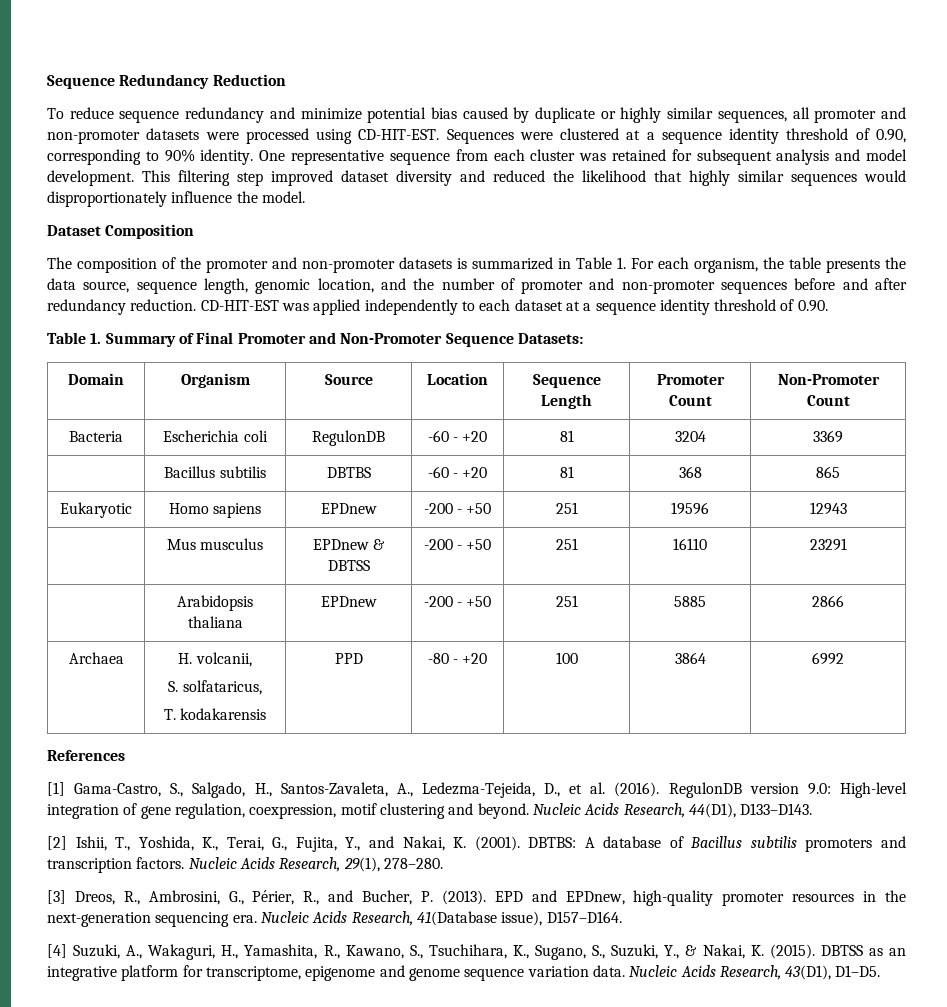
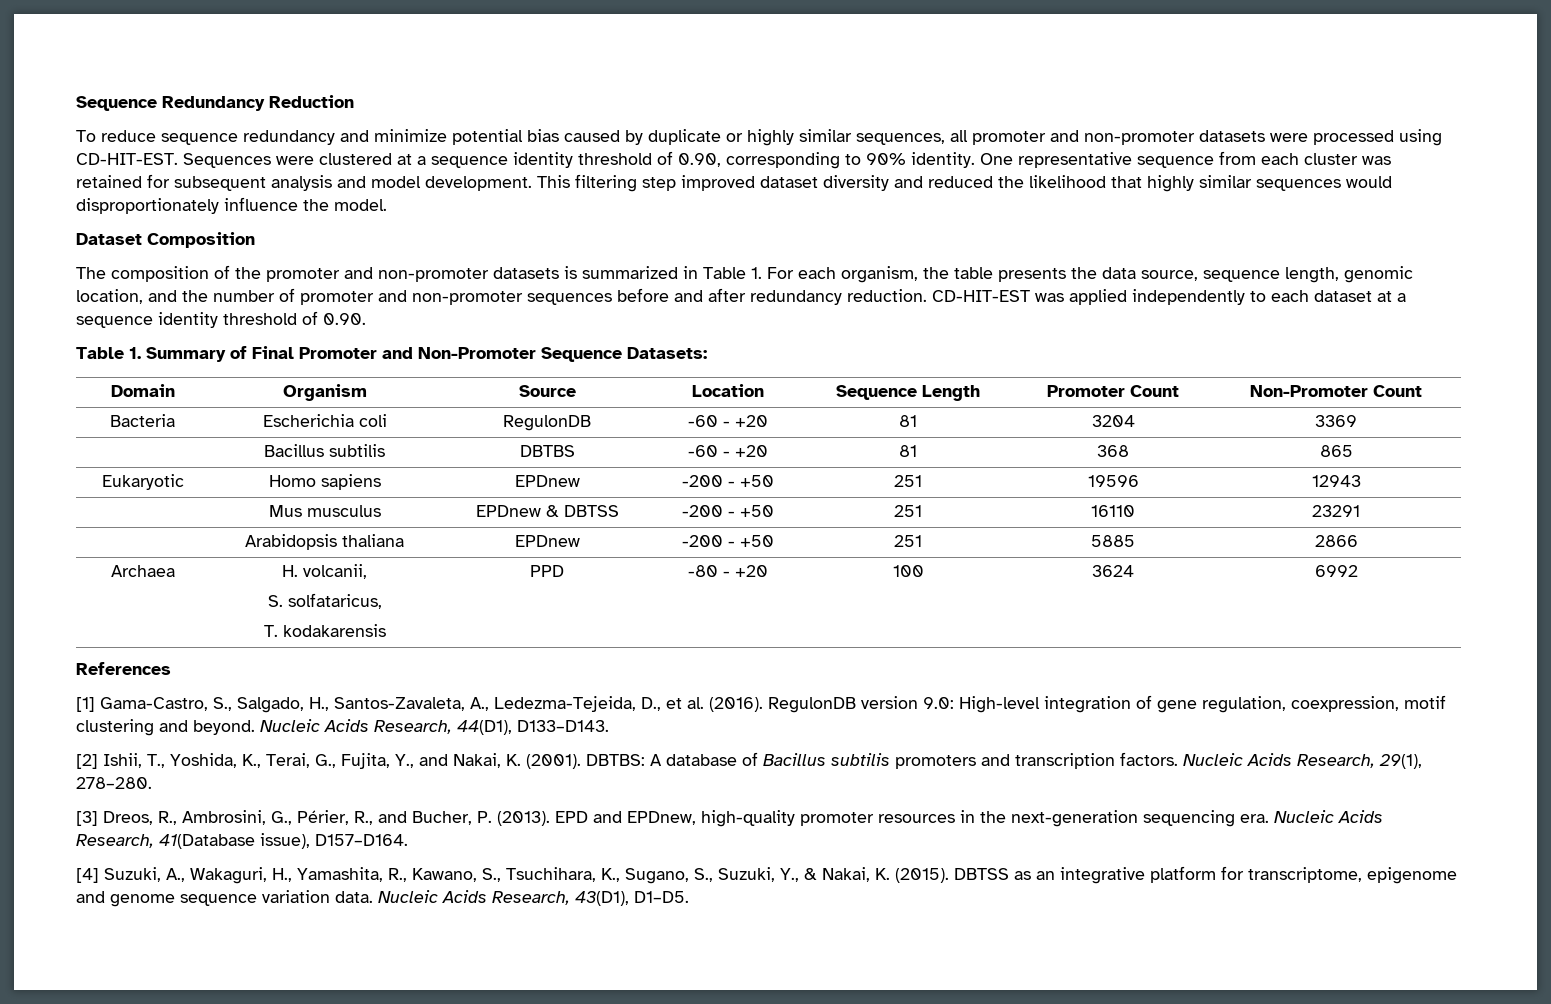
  Archaea | H. volcanii,
  S. solfataricus,
- T. kodakarensis | PPD | -80 - +20 | 100 | 3864 | 6992
+ T. kodakarensis | PPD | -80 - +20 | 100 | 3624 | 6992

